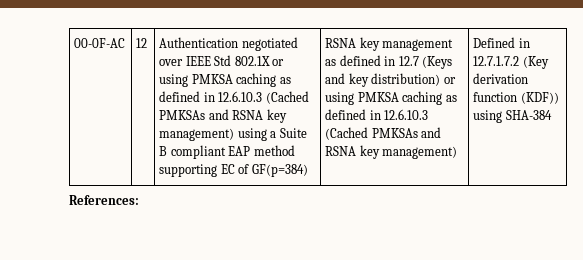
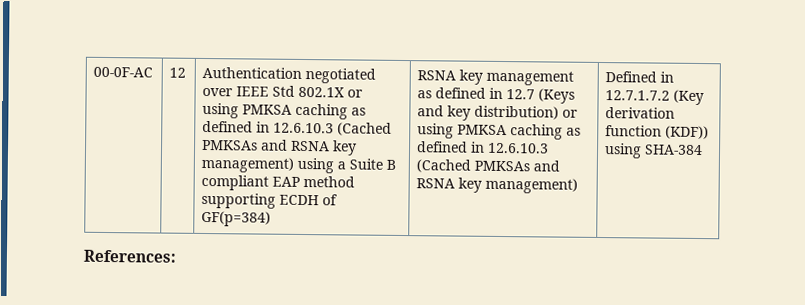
- Authentication negotiated over IEEE Std 802.1X or using PMKSA caching as defined in 12.6.10.3 (Cached PMKSAs and RSNA key management) using a Suite B compliant EAP method supporting EC of GF(p=384)
+ Authentication negotiated over IEEE Std 802.1X or using PMKSA caching as defined in 12.6.10.3 (Cached PMKSAs and RSNA key management) using a Suite B compliant EAP method supporting ECDH of GF(p=384)

